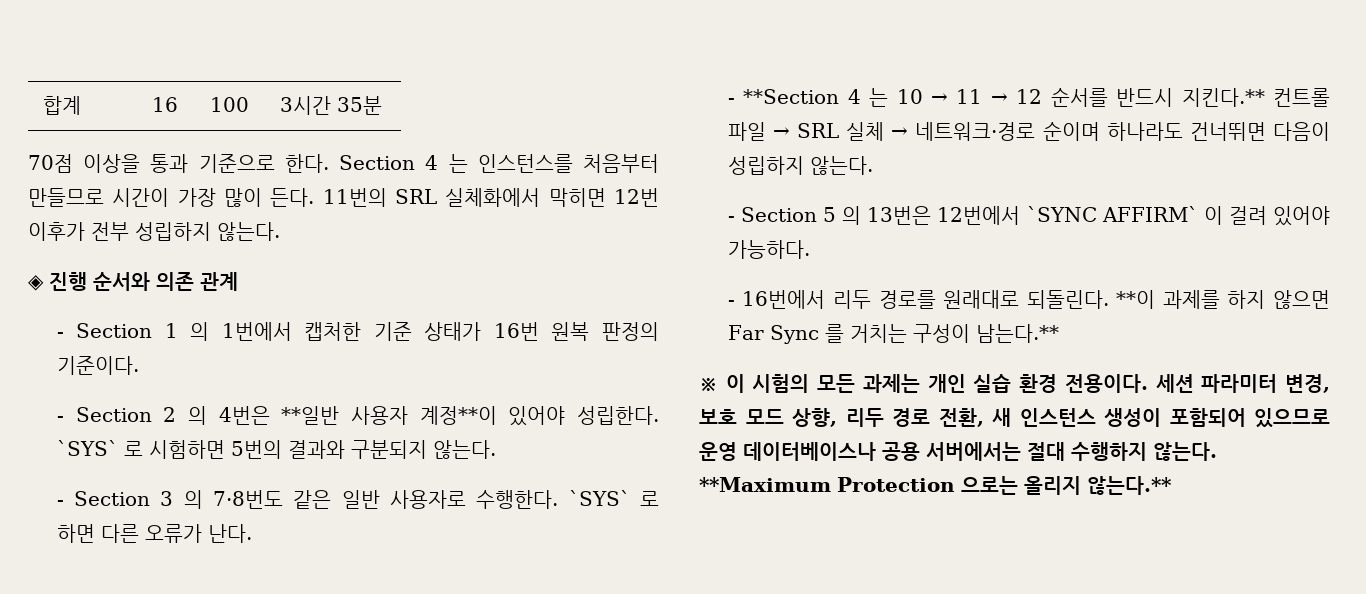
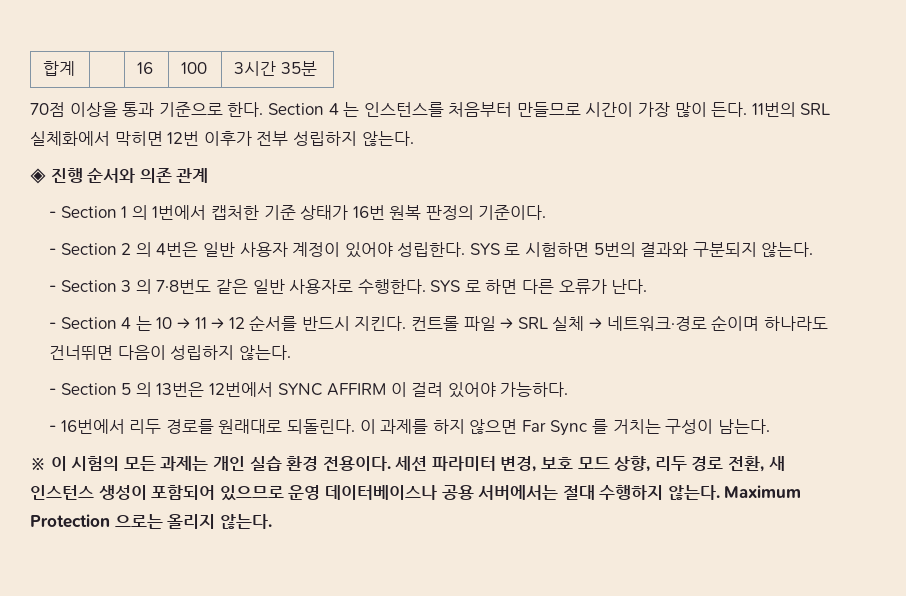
- - Section 2 의 4번은 **일반 사용자 계정**이 있어야 성립한다.
+ - Section 2 의 4번은 일반 사용자 계정이 있어야 성립한다.
- `SYS` 로 시험하면 5번의 결과와 구분되지 않는다.
+ SYS 로 시험하면 5번의 결과와 구분되지 않는다.
- `SYS` 로 하면 다른 오류가 난다.
+ SYS 로 하면 다른 오류가 난다.
- - **Section 4 는 10 → 11 → 12 순서를 반드시 지킨다.** 컨트롤 파일 → SRL 실체 → 네트워크·경로 순이며 하나라도 건너뛰면 다음이 성립하지 않는다.
+ - Section 4 는 10 → 11 → 12 순서를 반드시 지킨다. 컨트롤 파일 → SRL 실체 → 네트워크·경로 순이며 하나라도 건너뛰면 다음이 성립하지 않는다.
- - Section 5 의 13번은 12번에서 `SYNC AFFIRM` 이 걸려 있어야 가능하다.
+ - Section 5 의 13번은 12번에서 SYNC AFFIRM 이 걸려 있어야 가능하다.
- **이 과제를 하지 않으면 Far Sync 를 거치는 구성이 남는다.**
+ 이 과제를 하지 않으면 Far Sync 를 거치는 구성이 남는다.
- **Maximum Protection 으로는 올리지 않는다.**
+ Maximum Protection 으로는 올리지 않는다.

